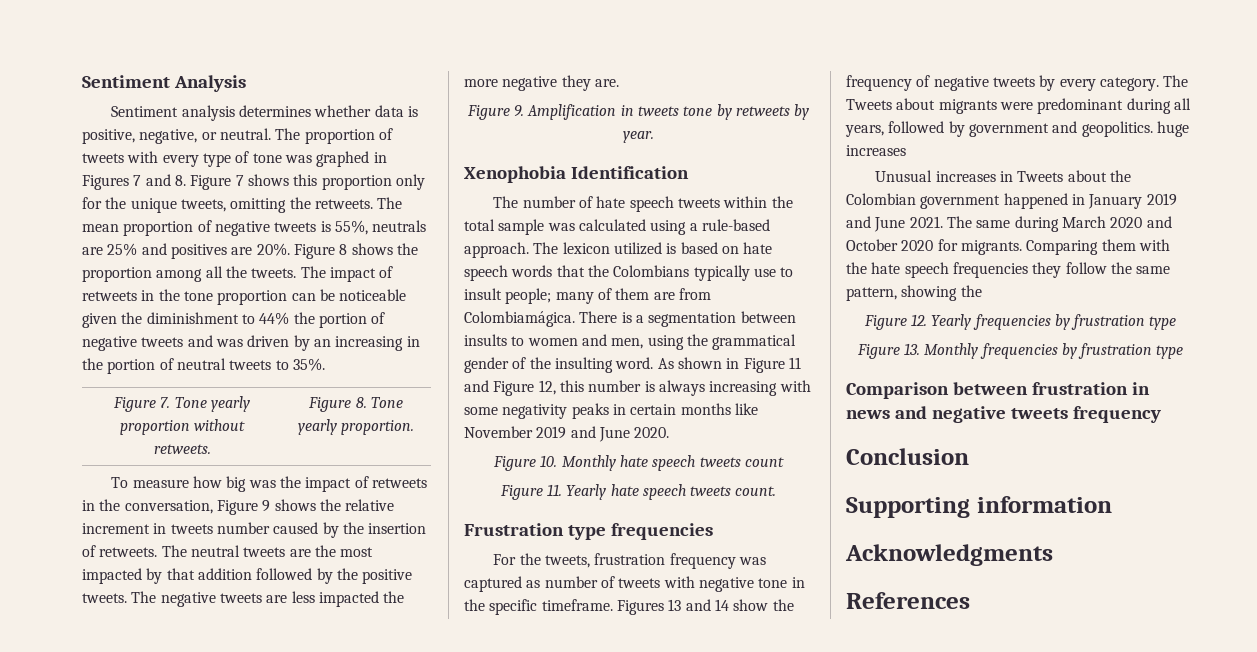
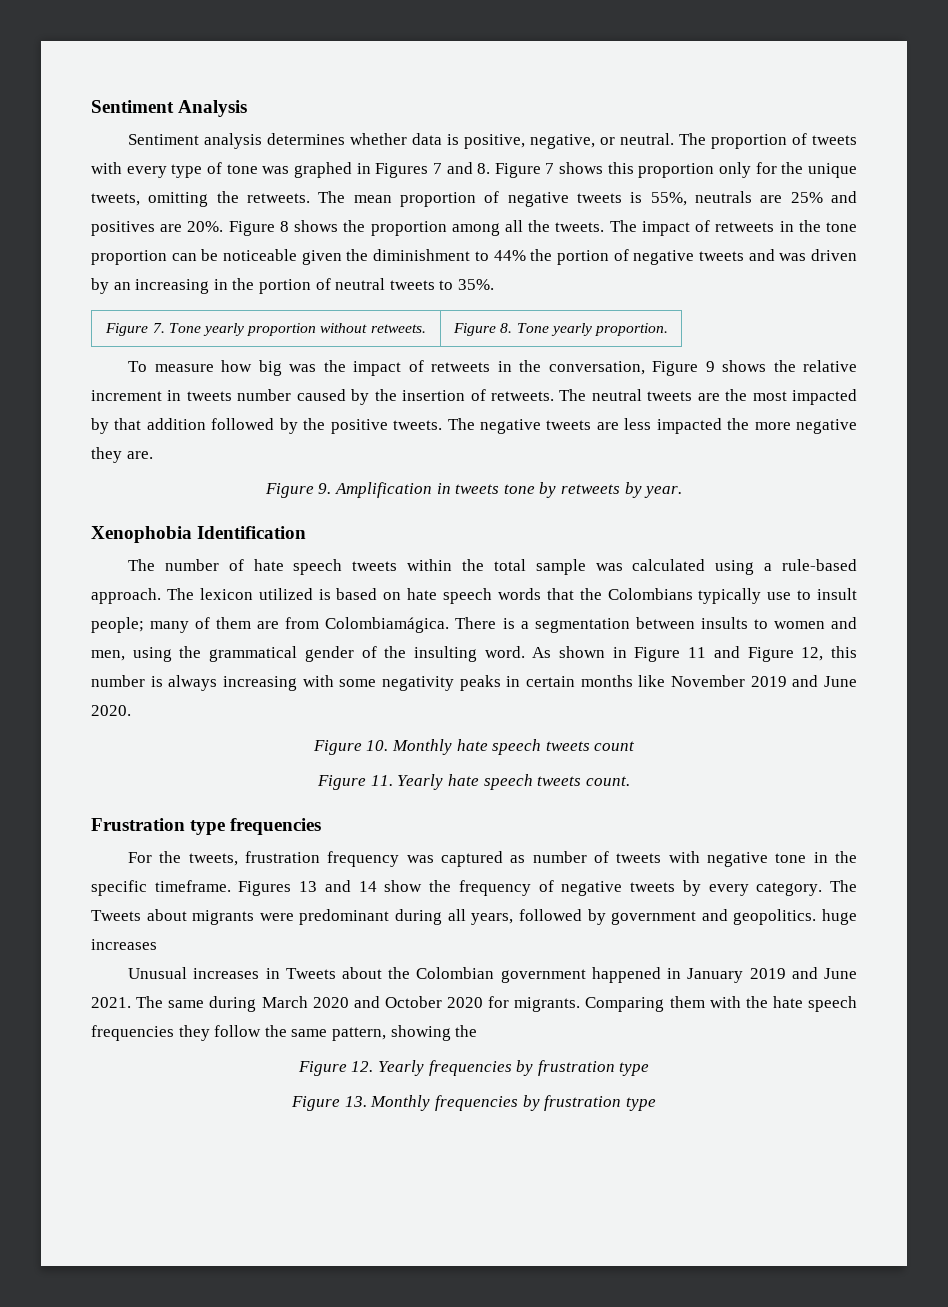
- Comparison between frustration in news and negative tweets frequency
- Conclusion
- Supporting information
- Acknowledgments
- References

